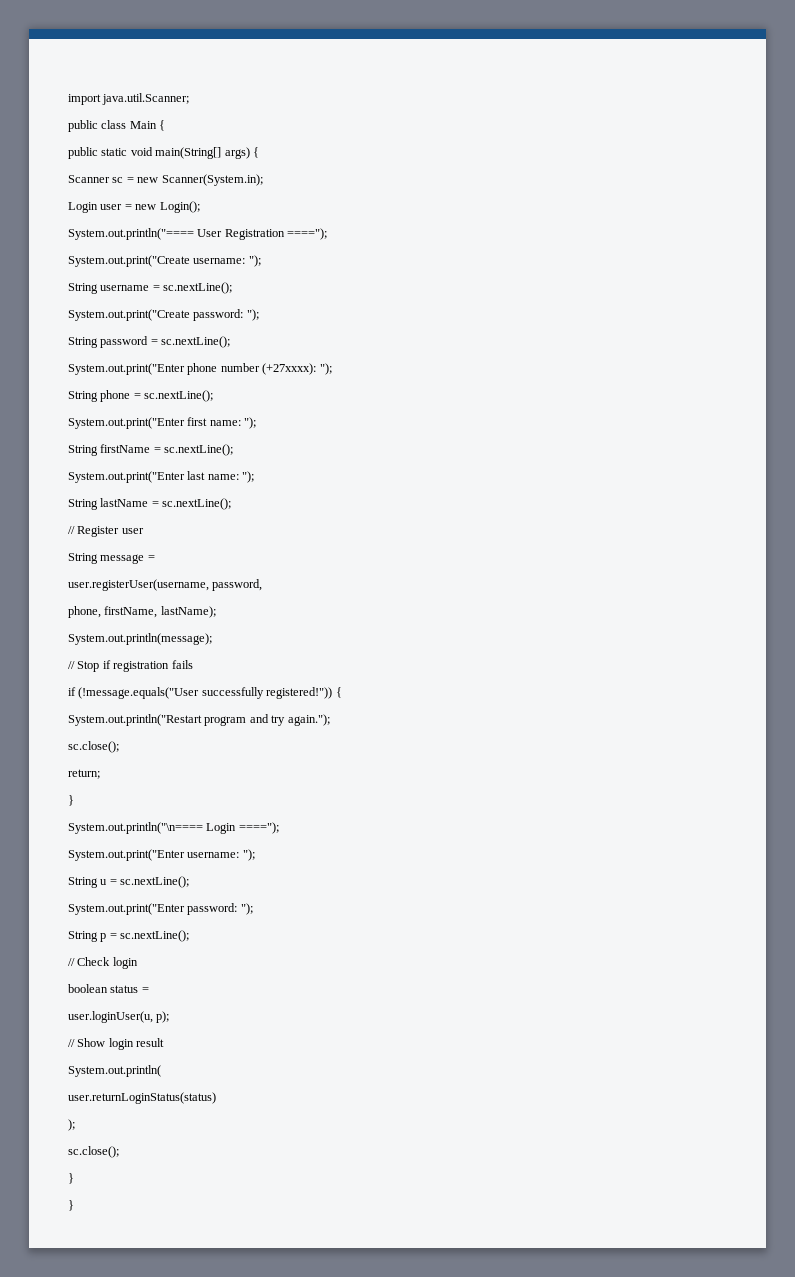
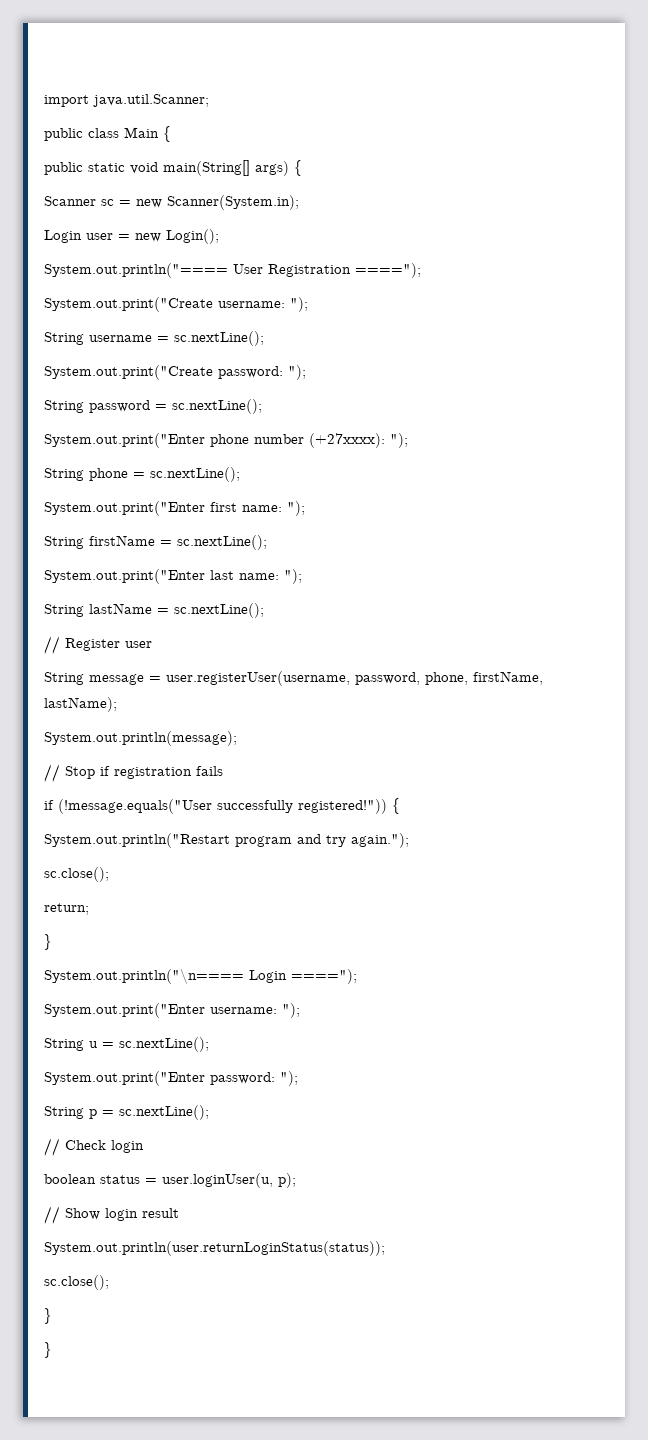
- String message =
- user.registerUser(username, password,
- phone, firstName, lastName);
+ String message = user.registerUser(username, password, phone, firstName, lastName);
- boolean status =
- user.loginUser(u, p);
+ boolean status = user.loginUser(u, p);
- System.out.println(
- user.returnLoginStatus(status)
- );
+ System.out.println(user.returnLoginStatus(status));

